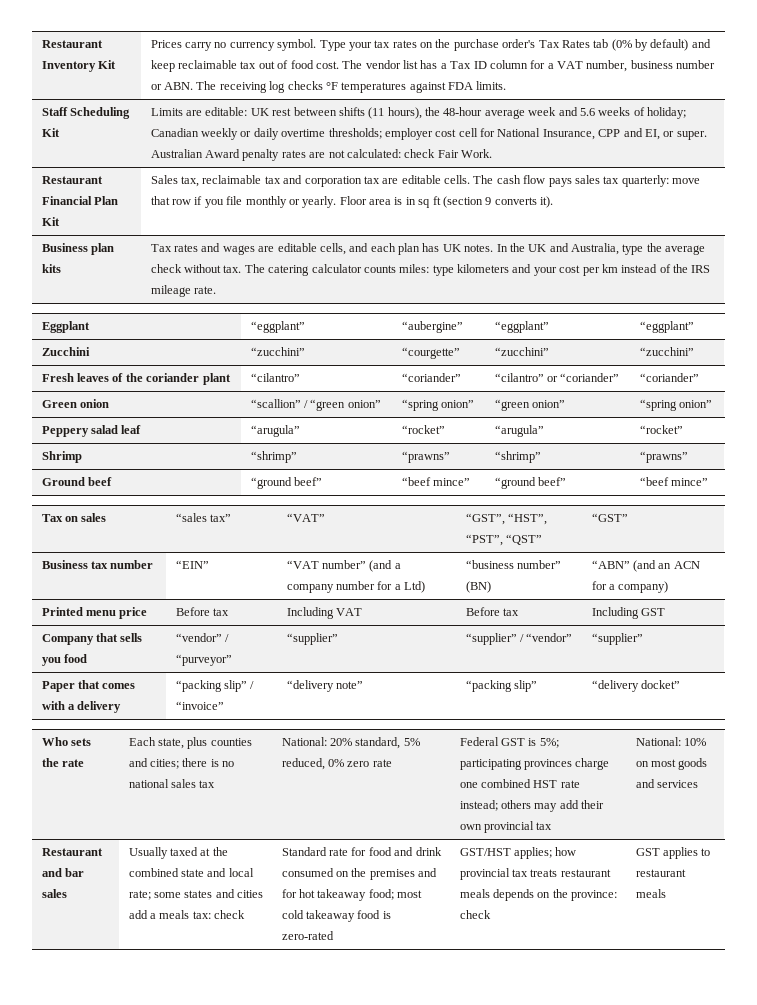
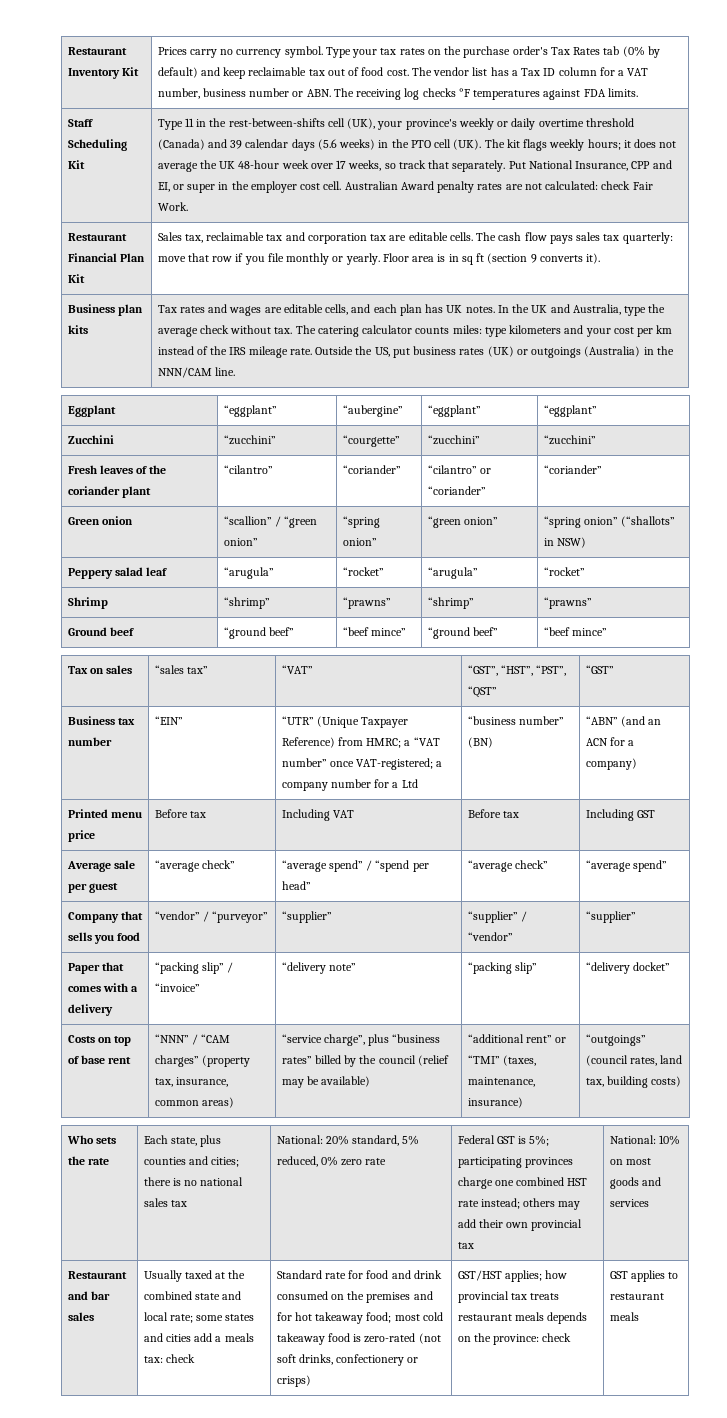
- Limits are editable: UK rest between shifts (11 hours), the 48-hour average week and 5.6 weeks of holiday; Canadian weekly or daily overtime thresholds; employer cost cell for National Insurance, CPP and EI, or super.
+ Type 11 in the rest-between-shifts cell (UK), your province's weekly or daily overtime threshold (Canada) and 39 calendar days (5.6 weeks) in the PTO cell (UK). The kit flags weekly hours; it does not average the UK 48-hour week over 17 weeks, so track that separately. Put National Insurance, CPP and EI, or super in the employer cost cell.
+ Outside the US, put business rates (UK) or outgoings (Australia) in the NNN/CAM line.
- Green onion | “scallion” / “green onion” | “spring onion” | “green onion” | “spring onion”
+ Green onion | “scallion” / “green onion” | “spring onion” | “green onion” | “spring onion” (“shallots” in NSW)
- Business tax number | “EIN” | “VAT number” (and a company number for a Ltd) | “business number” (BN) | “ABN” (and an ACN for a company)
+ Business tax number | “EIN” | “UTR” (Unique Taxpayer Reference) from HMRC; a “VAT number” once VAT-registered; a company number for a Ltd | “business number” (BN) | “ABN” (and an ACN for a company)
+ Average sale per guest | “average check” | “average spend” / “spend per head” | “average check” | “average spend”
+ Costs on top of base rent | “NNN” / “CAM charges” (property tax, insurance, common areas) | “service charge”, plus “business rates” billed by the council (relief may be available) | “additional rent” or “TMI” (taxes, maintenance, insurance) | “outgoings” (council rates, land tax, building costs)
- Standard rate for food and drink consumed on the premises and for hot takeaway food; most cold takeaway food is zero-rated
+ Standard rate for food and drink consumed on the premises and for hot takeaway food; most cold takeaway food is zero-rated (not soft drinks, confectionery or crisps)

